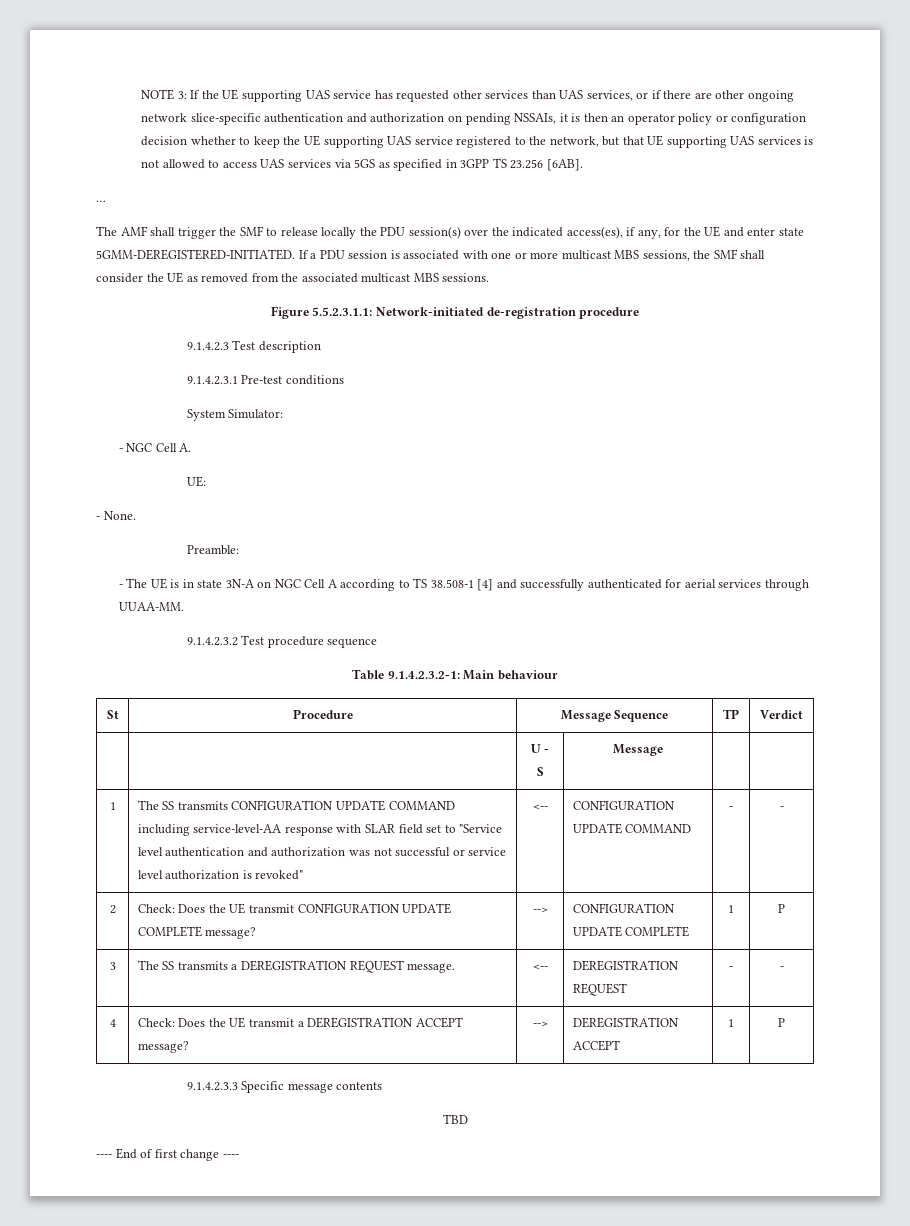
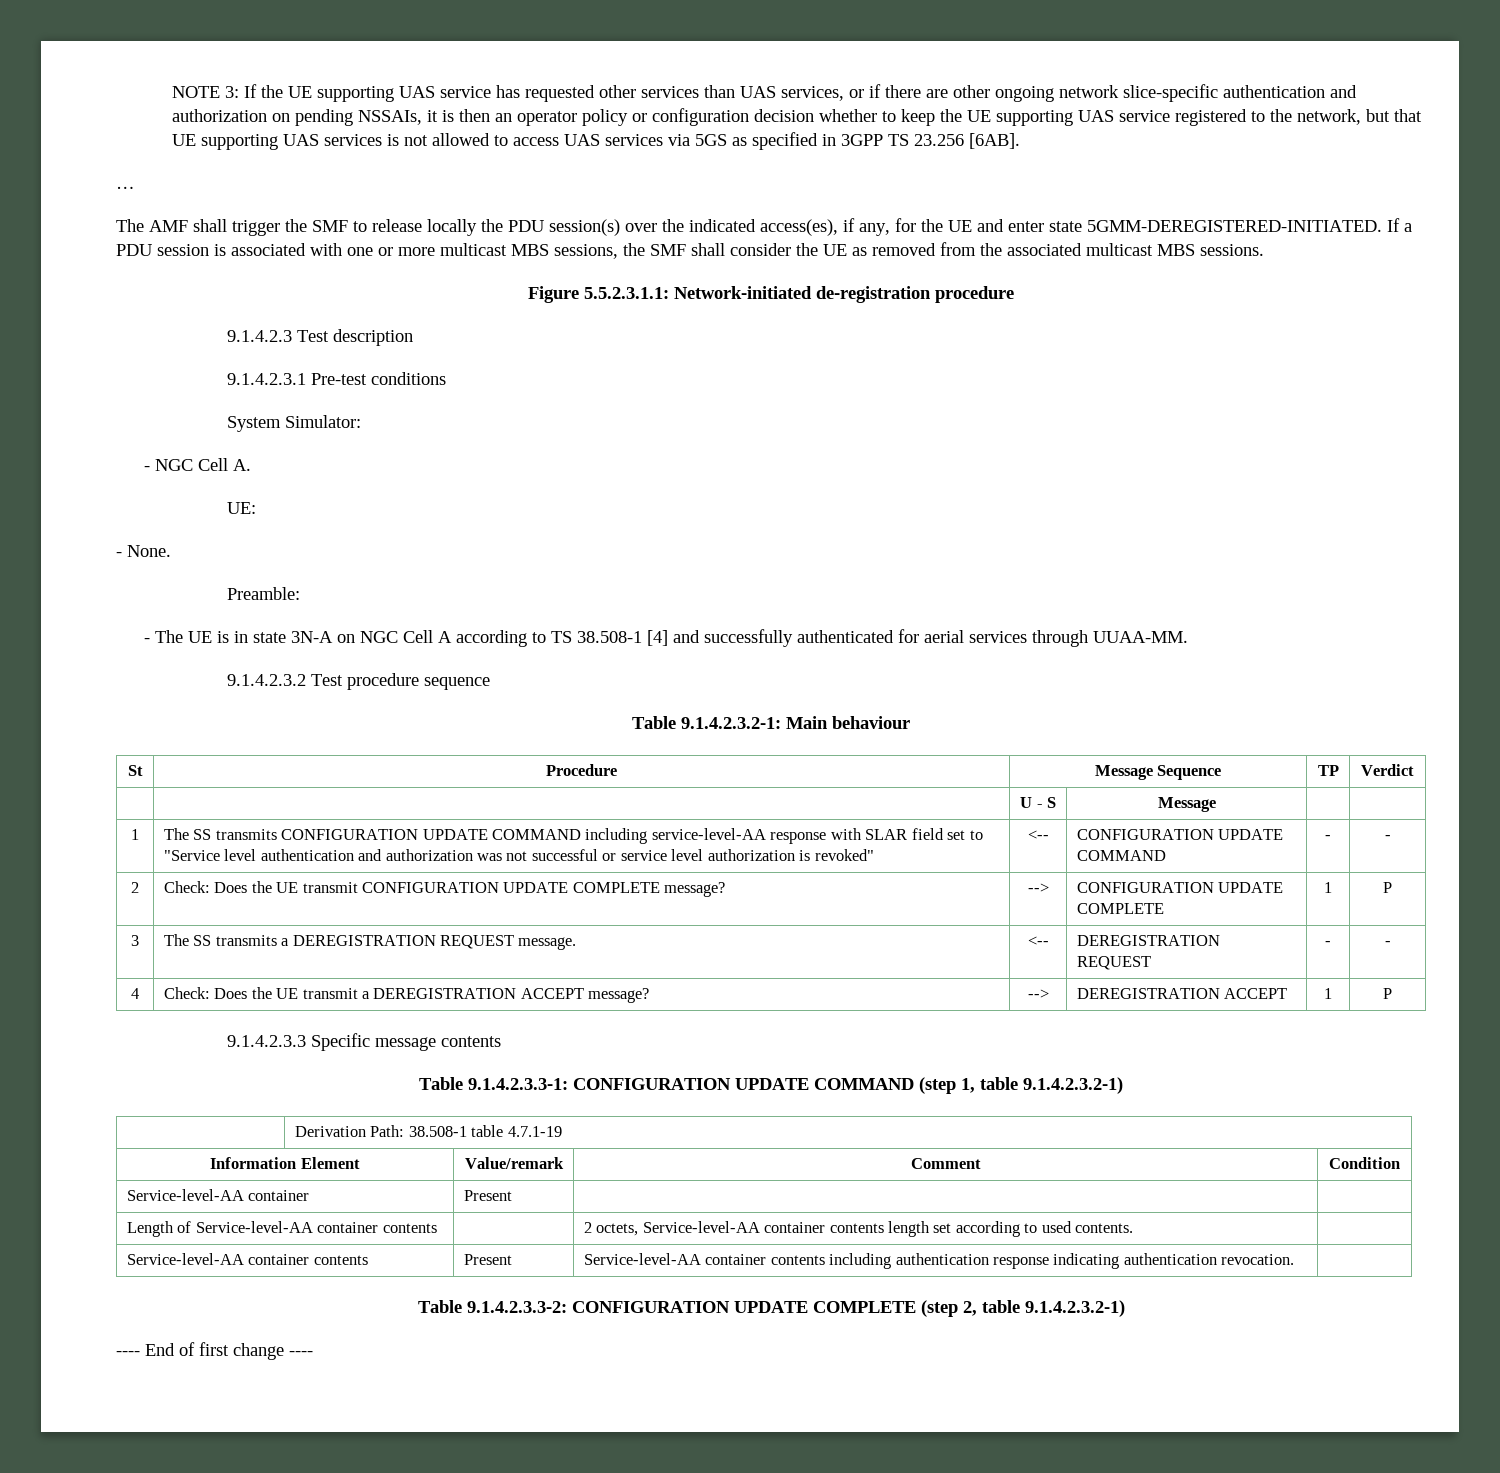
- TBD
+ Table 9.1.4.2.3.3-1: CONFIGURATION UPDATE COMMAND (step 1, table 9.1.4.2.3.2-1)
+ | Derivation Path: 38.508-1 table 4.7.1-19
+ Information Element | Value/remark | Comment | Condition
+ Service-level-AA container | Present | |
+ Length of Service-level-AA container contents | | 2 octets, Service-level-AA container contents length set according to used contents. |
+ Service-level-AA container contents | Present | Service-level-AA container contents including authentication response indicating authentication revocation. |
+ Table 9.1.4.2.3.3-2: CONFIGURATION UPDATE COMPLETE (step 2, table 9.1.4.2.3.2-1)

